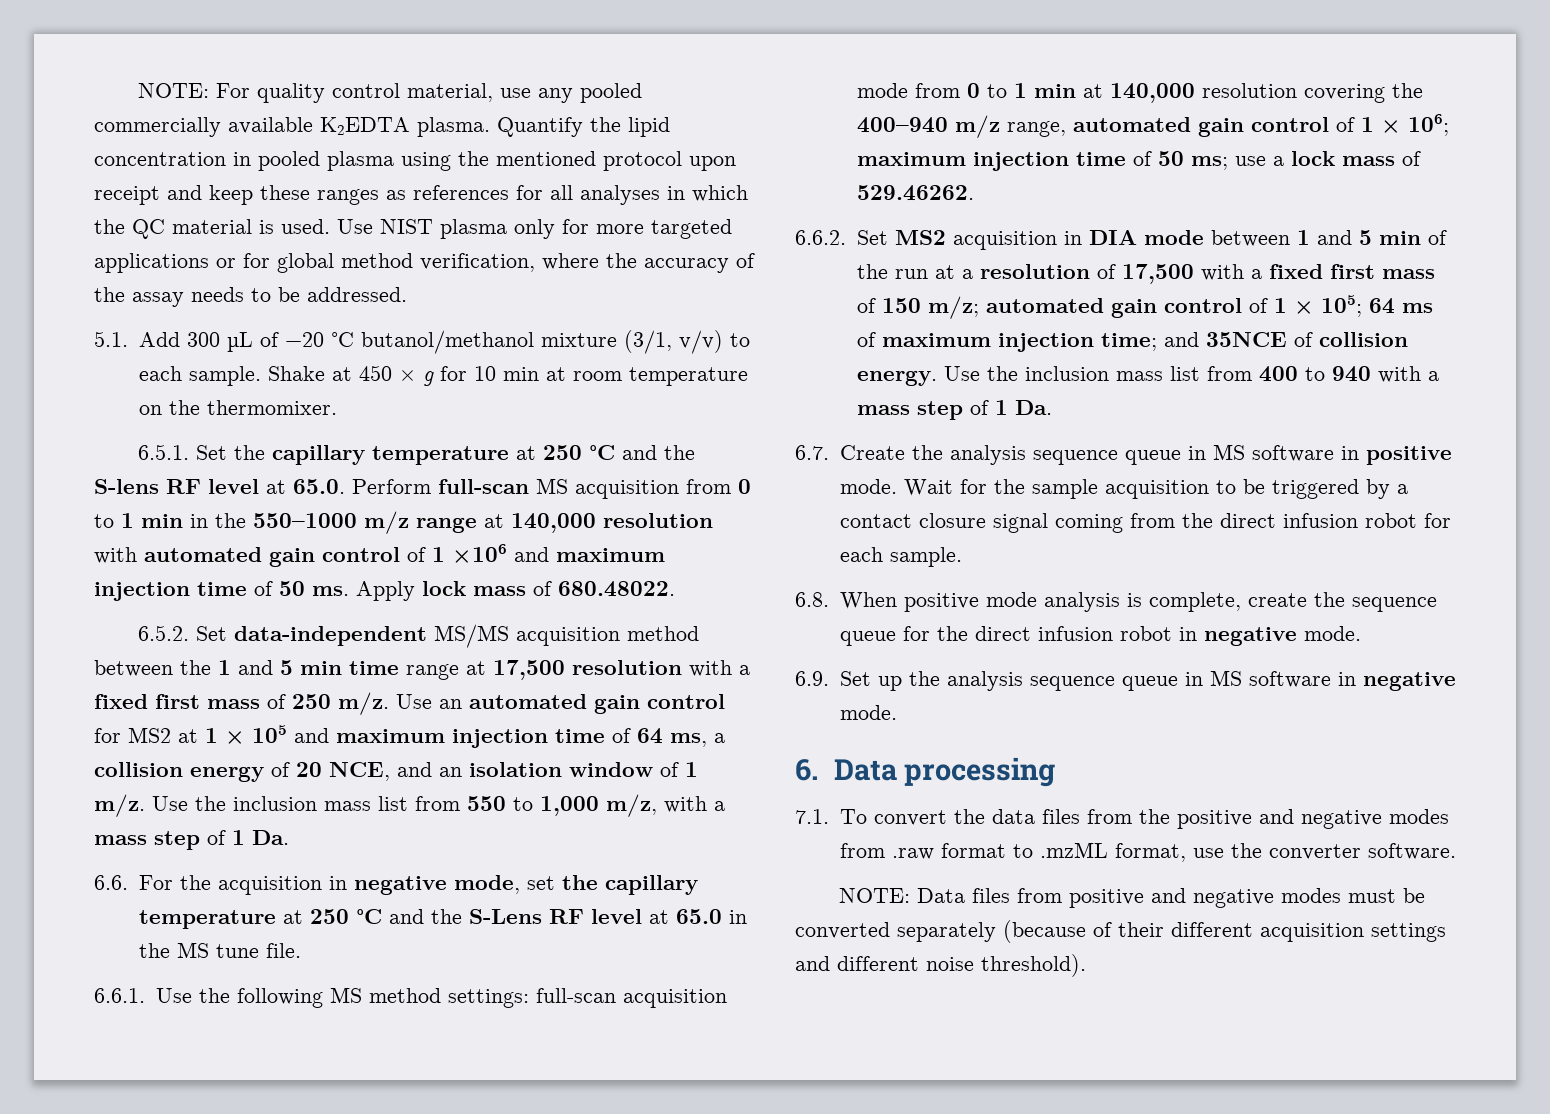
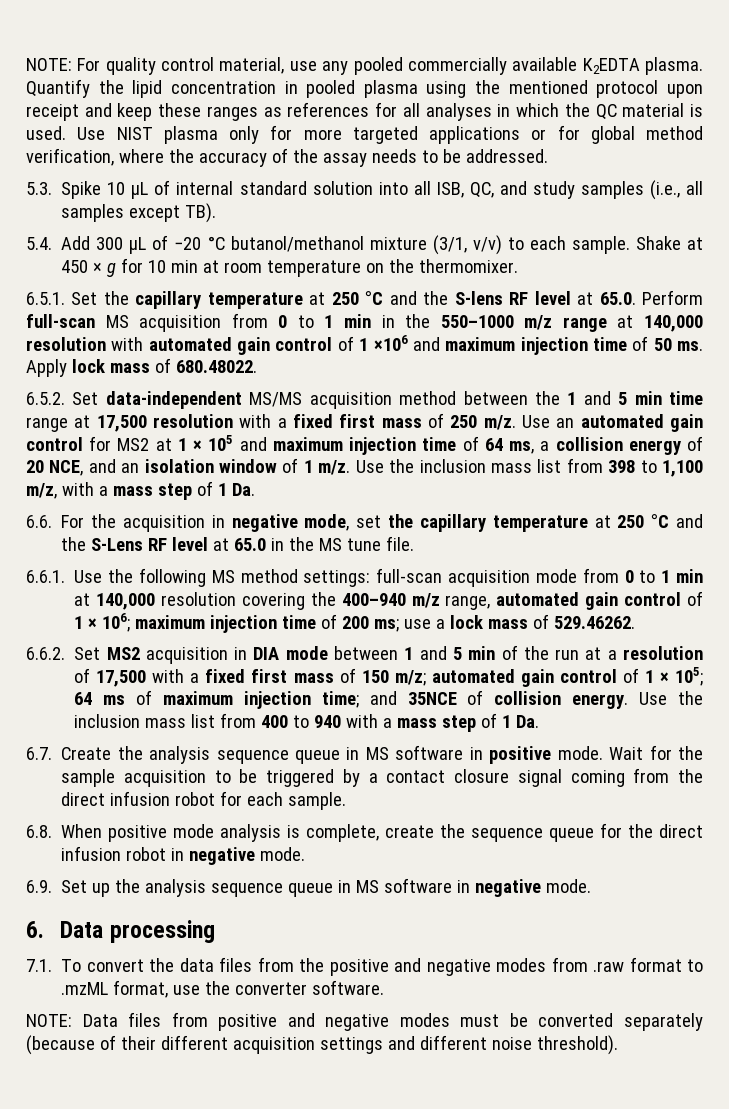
- 5.1. Add 300 µL of −20 °C butanol/methanol mixture (3/1, v/v) to each sample.
+ 5.3. Spike 10 µL of internal standard solution into all ISB, QC, and study samples (i.e., all samples except TB).
+ 5.4. Add 300 µL of −20 °C butanol/methanol mixture (3/1, v/v) to each sample.
- Use the inclusion mass list from 550 to 1,000 m/z, with a mass step of 1 Da.
+ Use the inclusion mass list from 398 to 1,100 m/z, with a mass step of 1 Da.
- 6.6.1. Use the following MS method settings: full-scan acquisition mode from 0 to 1 min at 140,000 resolution covering the 400–940 m/z range, automated gain control of 1 × 106; maximum injection time of 50 ms; use a lock mass of 529.46262.
+ 6.6.1. Use the following MS method settings: full-scan acquisition mode from 0 to 1 min at 140,000 resolution covering the 400–940 m/z range, automated gain control of 1 × 106; maximum injection time of 200 ms; use a lock mass of 529.46262.

